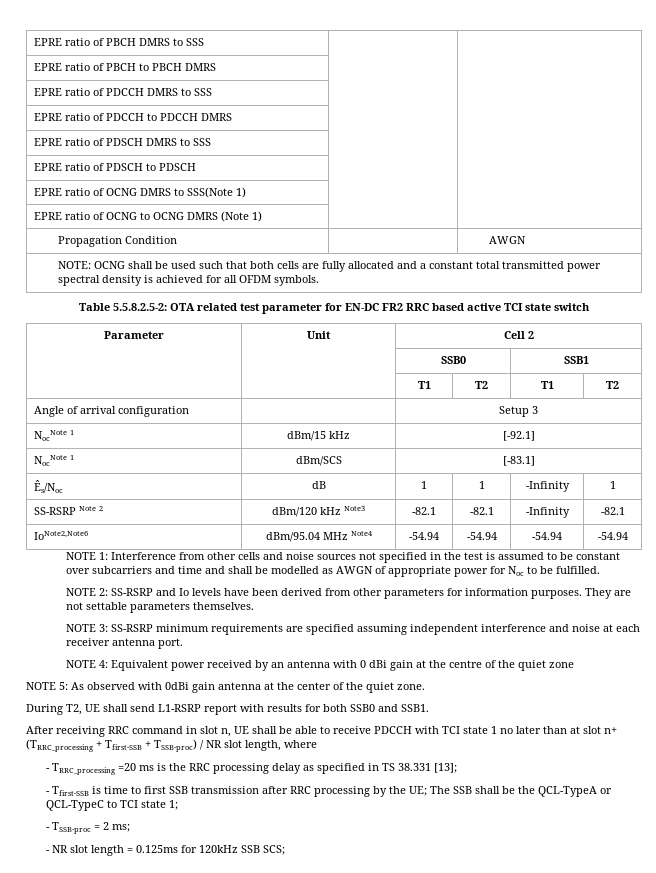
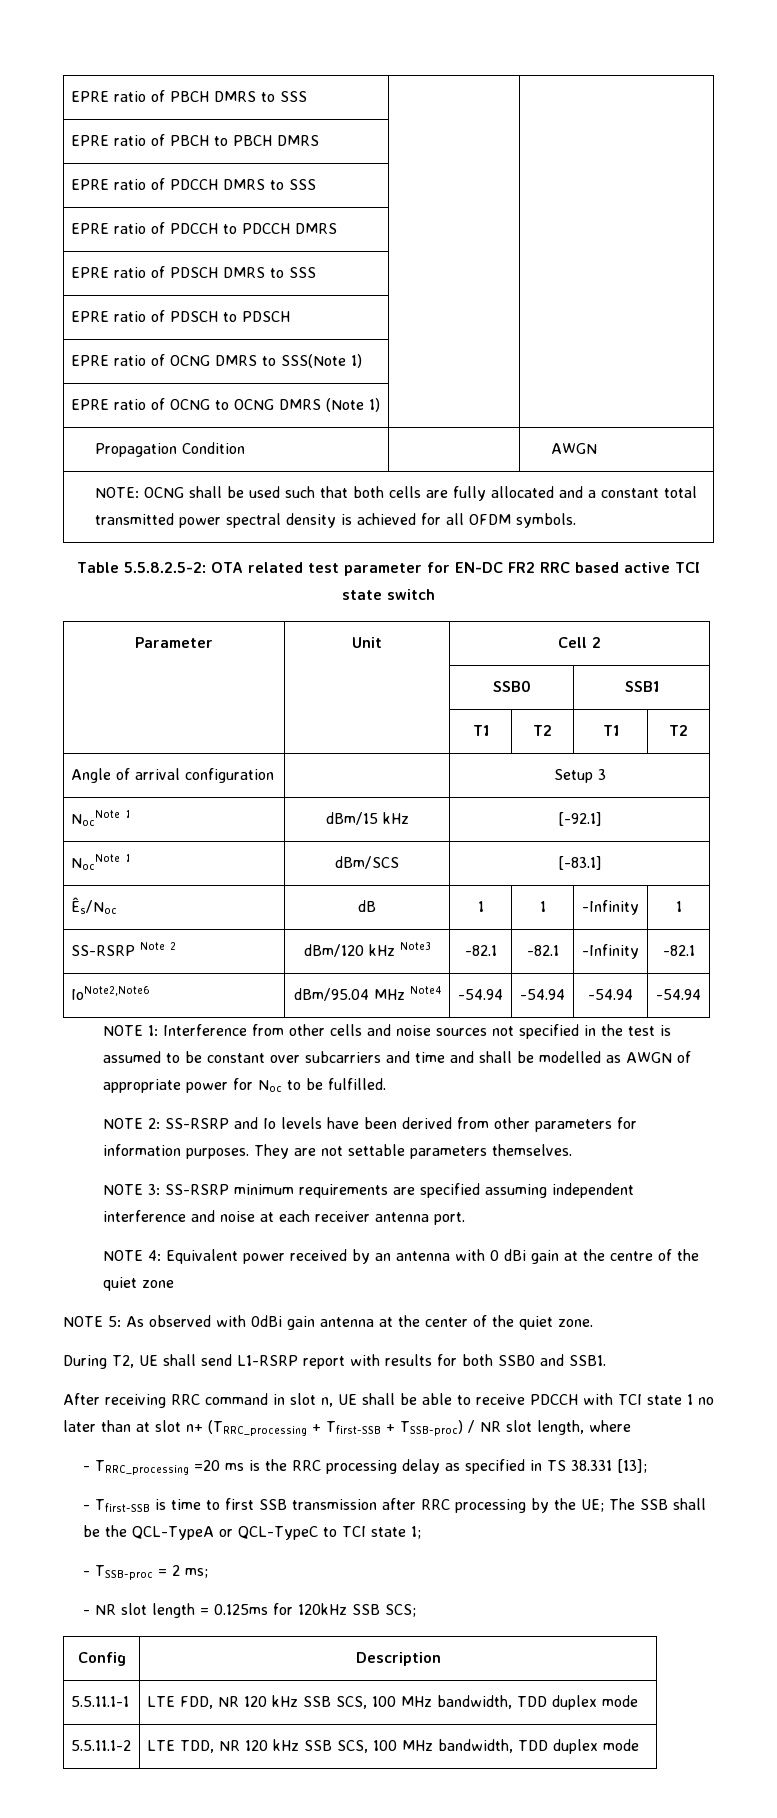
+ Config | Description
+ 5.5.11.1-1 | LTE FDD, NR 120 kHz SSB SCS, 100 MHz bandwidth, TDD duplex mode
+ 5.5.11.1-2 | LTE TDD, NR 120 kHz SSB SCS, 100 MHz bandwidth, TDD duplex mode

